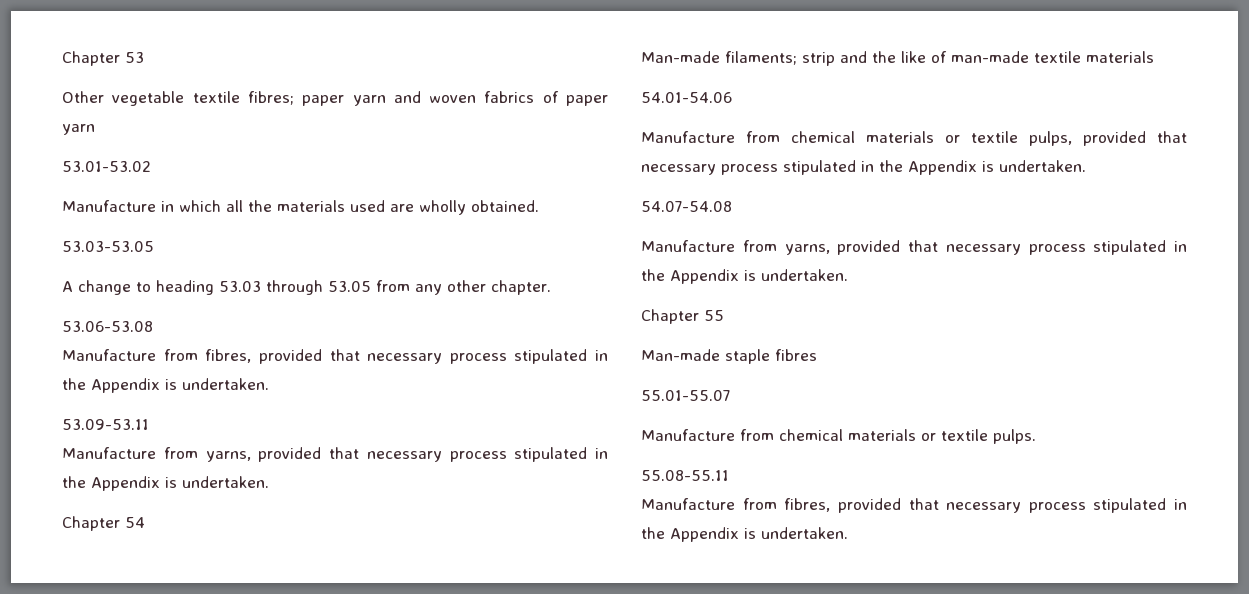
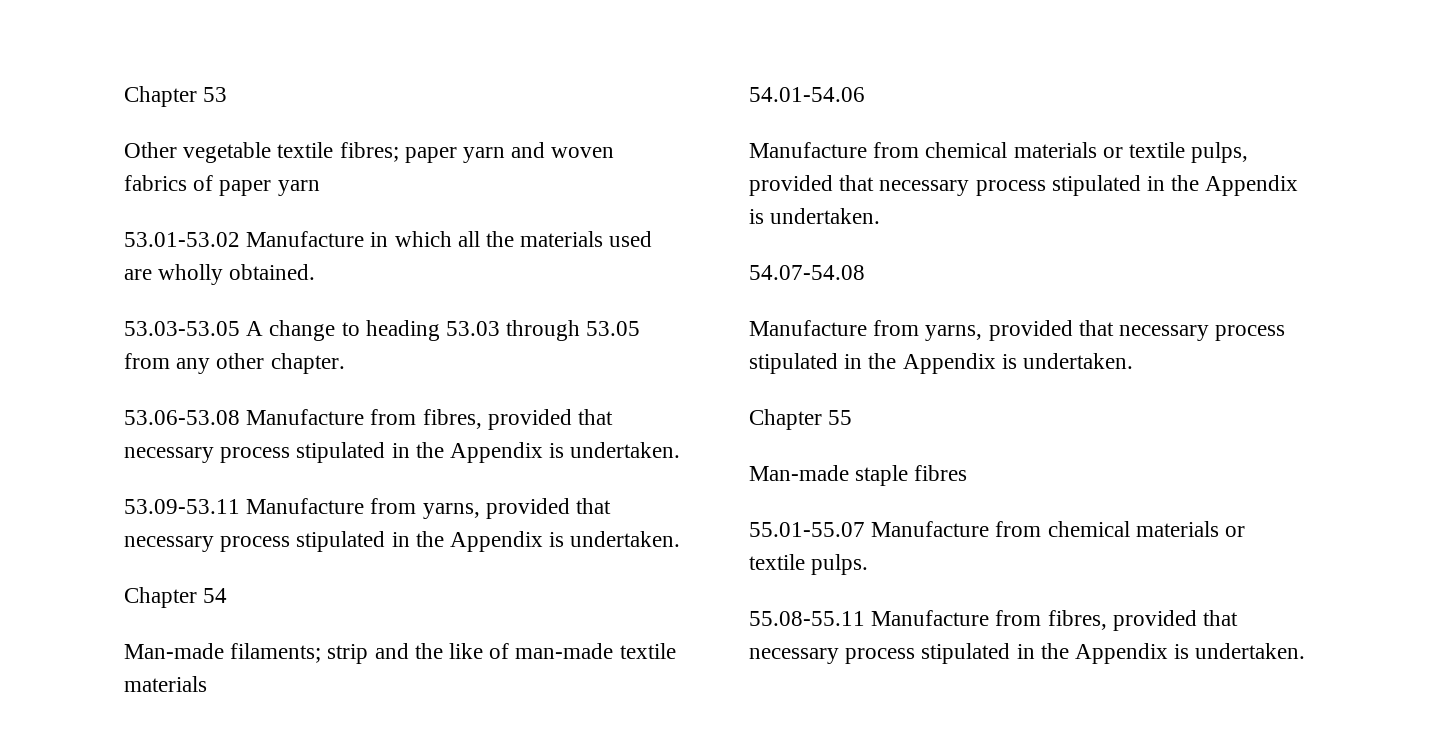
- 53.01-53.02
- Manufacture in which all the materials used are wholly obtained.
+ 53.01-53.02 Manufacture in which all the materials used are wholly obtained.
- 53.03-53.05
- A change to heading 53.03 through 53.05 from any other chapter.
+ 53.03-53.05 A change to heading 53.03 through 53.05 from any other chapter.
- 53.06-53.08
- Manufacture from fibres, provided that necessary process stipulated in the Appendix is undertaken.
+ 53.06-53.08 Manufacture from fibres, provided that necessary process stipulated in the Appendix is undertaken.
- 53.09-53.11
- Manufacture from yarns, provided that necessary process stipulated in the Appendix is undertaken.
+ 53.09-53.11 Manufacture from yarns, provided that necessary process stipulated in the Appendix is undertaken.
- 55.01-55.07
- Manufacture from chemical materials or textile pulps.
+ 55.01-55.07 Manufacture from chemical materials or textile pulps.
- 55.08-55.11
- Manufacture from fibres, provided that necessary process stipulated in the Appendix is undertaken.
+ 55.08-55.11 Manufacture from fibres, provided that necessary process stipulated in the Appendix is undertaken.

